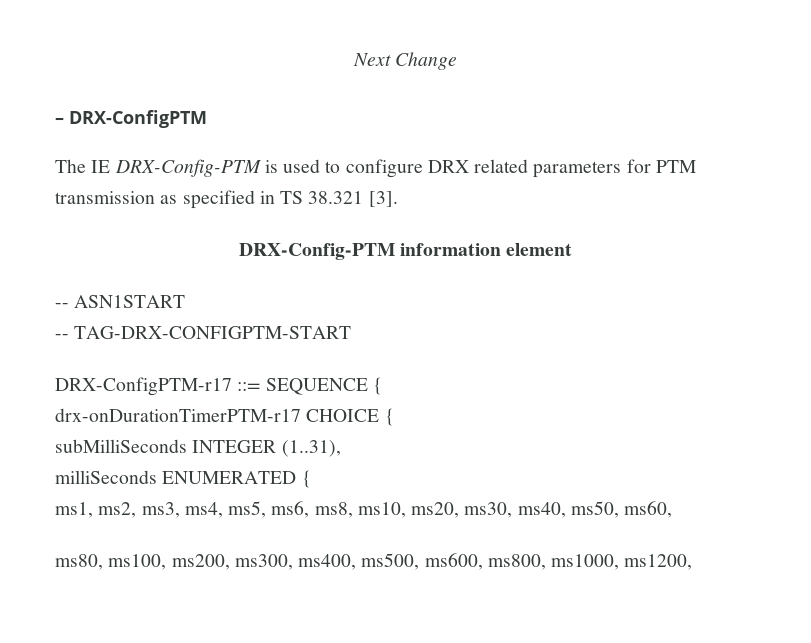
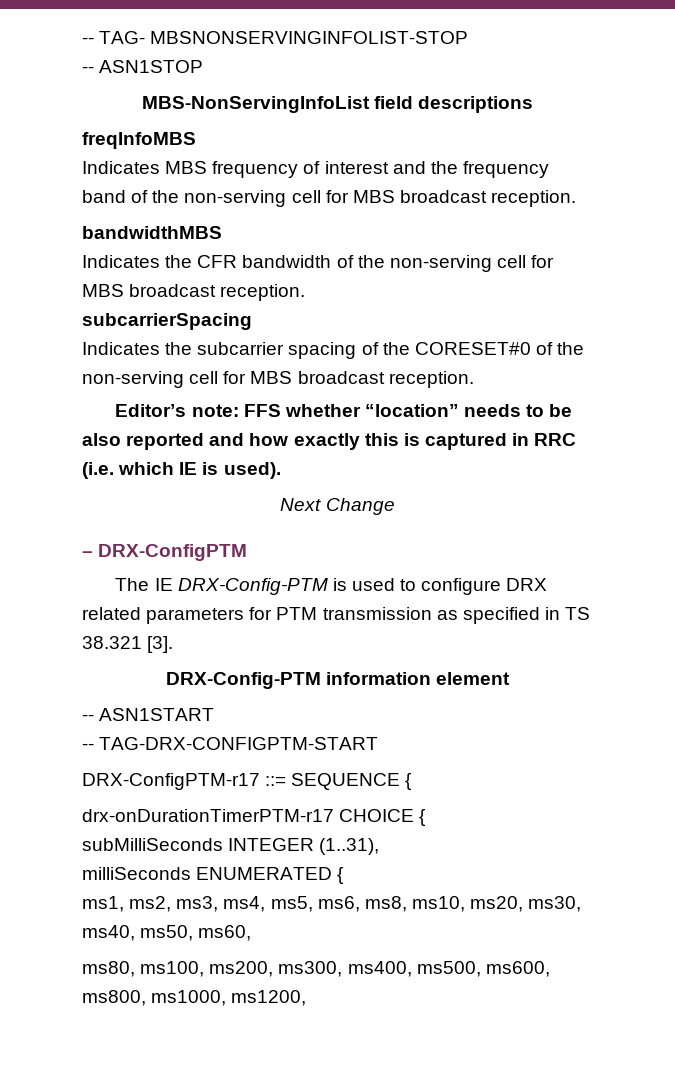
+ -- TAG- MBSNONSERVINGINFOLIST-STOP
+ -- ASN1STOP
+ MBS-NonServingInfoList field descriptions
+ freqInfoMBS
+ Indicates MBS frequency of interest and the frequency band of the non-serving cell for MBS broadcast reception.
+ bandwidthMBS
+ Indicates the CFR bandwidth of the non-serving cell for MBS broadcast reception.
+ subcarrierSpacing
+ Indicates the subcarrier spacing of the CORESET#0 of the non-serving cell for MBS broadcast reception.
+ Editor’s note: FFS whether “location” needs to be also reported and how exactly this is captured in RRC (i.e. which IE is used).

